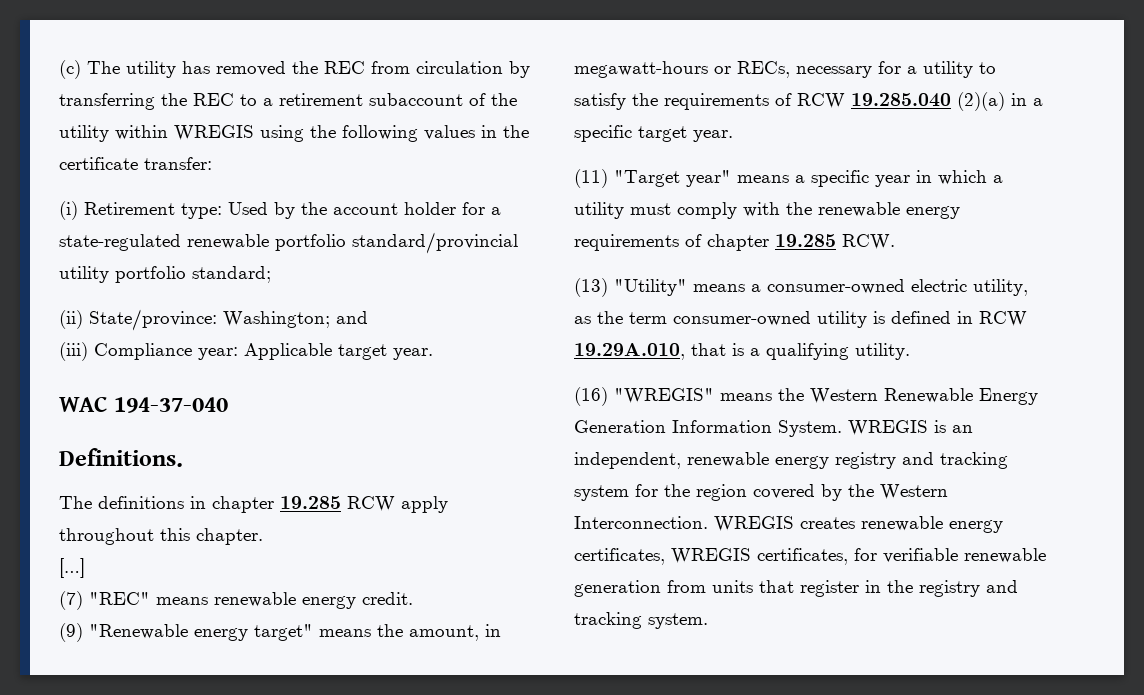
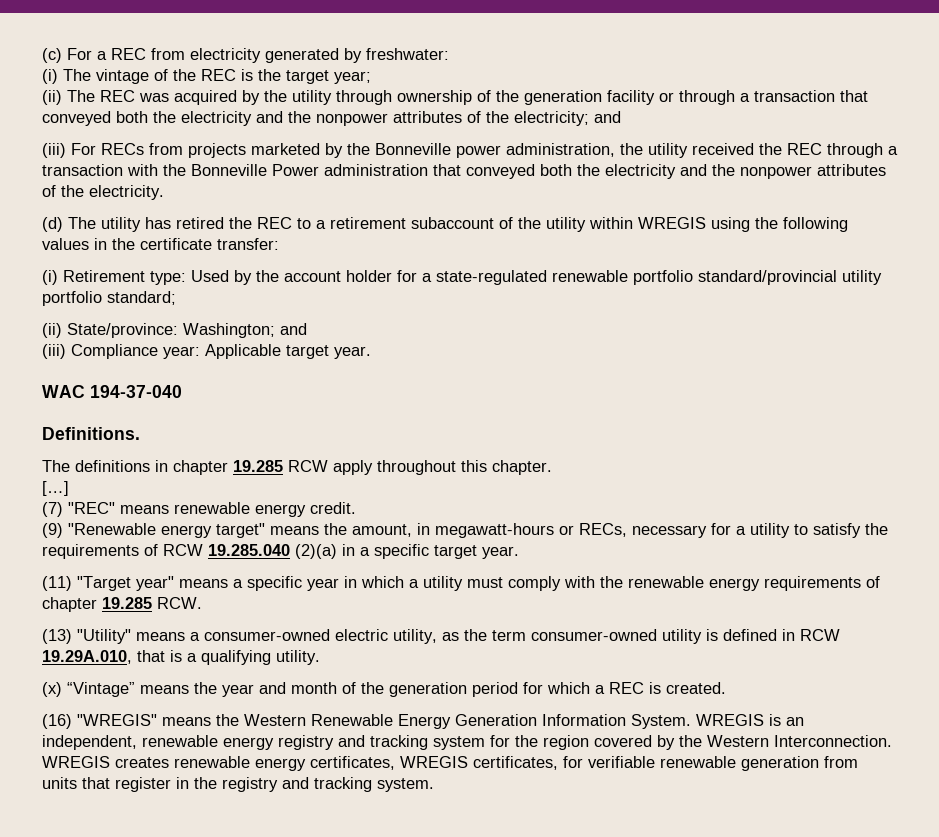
- (c) The utility has removed the REC from circulation by transferring the REC to a retirement subaccount of the utility within WREGIS using the following values in the certificate transfer:
+ (c) For a REC from electricity generated by freshwater:
+ (i) The vintage of the REC is the target year;
+ (ii) The REC was acquired by the utility through ownership of the generation facility or through a transaction that conveyed both the electricity and the nonpower attributes of the electricity; and
+ (iii) For RECs from projects marketed by the Bonneville power administration, the utility received the REC through a transaction with the Bonneville Power administration that conveyed both the electricity and the nonpower attributes of the electricity.
+ (d) The utility has retired the REC to a retirement subaccount of the utility within WREGIS using the following values in the certificate transfer:
+ (x) “Vintage” means the year and month of the generation period for which a REC is created.

